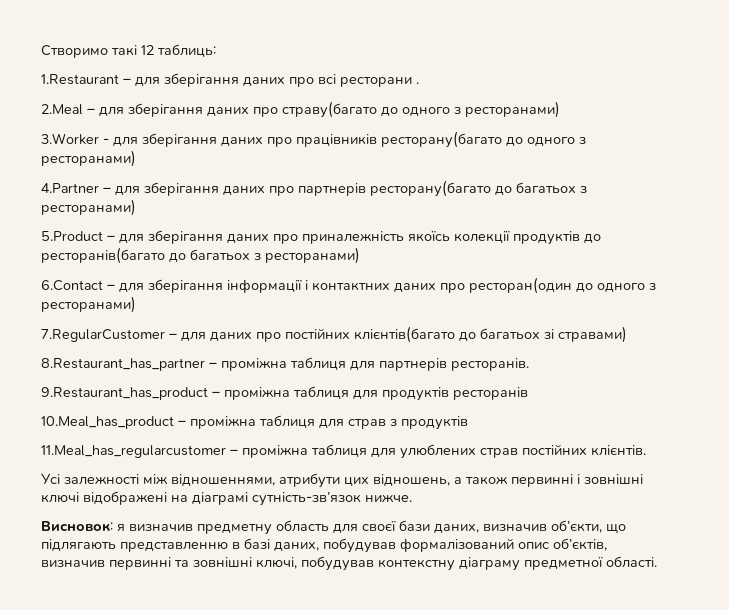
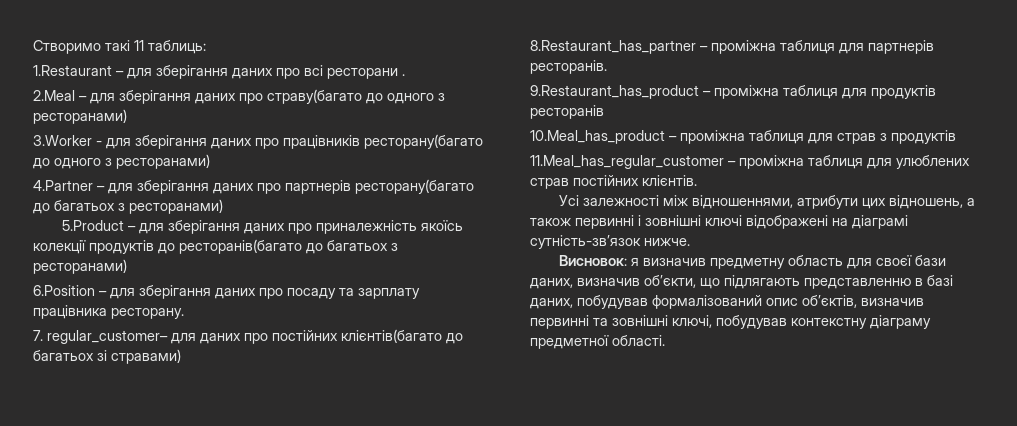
- Створимо такі 12 таблиць:
+ Створимо такі 11 таблиць:
- 6.Contact – для зберігання інформації і контактних даних про ресторан(один до одного з ресторанами)
- 7.RegularCustomer – для даних про постійних клієнтів(багато до багатьох зі стравами)
+ 6.Position – для зберігання даних про посаду та зарплату працівника ресторану.
+ 7. regular_customer– для даних про постійних клієнтів(багато до багатьох зі стравами)
- 11.Meal_has_regularcustomer – проміжна таблиця для улюблених страв постійних клієнтів.
+ 11.Meal_has_regular_customer – проміжна таблиця для улюблених страв постійних клієнтів.

